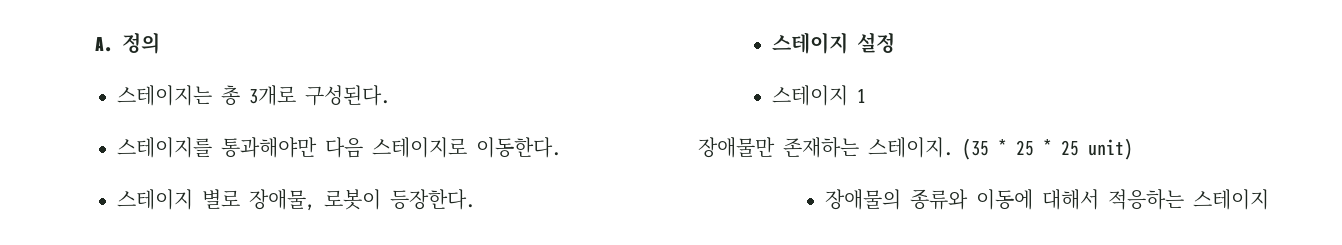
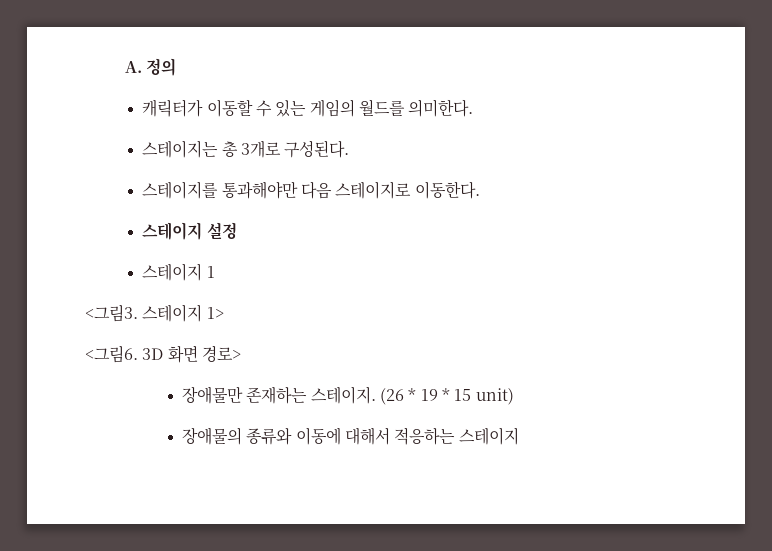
+ 캐릭터가 이동할 수 있는 게임의 월드를 의미한다.
- 스테이지 별로 장애물, 로봇이 등장한다.
- 장애물만 존재하는 스테이지. (35 * 25 * 25 unit)
+ <그림3. 스테이지 1>
+ <그림6. 3D 화면 경로>
+ 장애물만 존재하는 스테이지. (26 * 19 * 15 unit)

